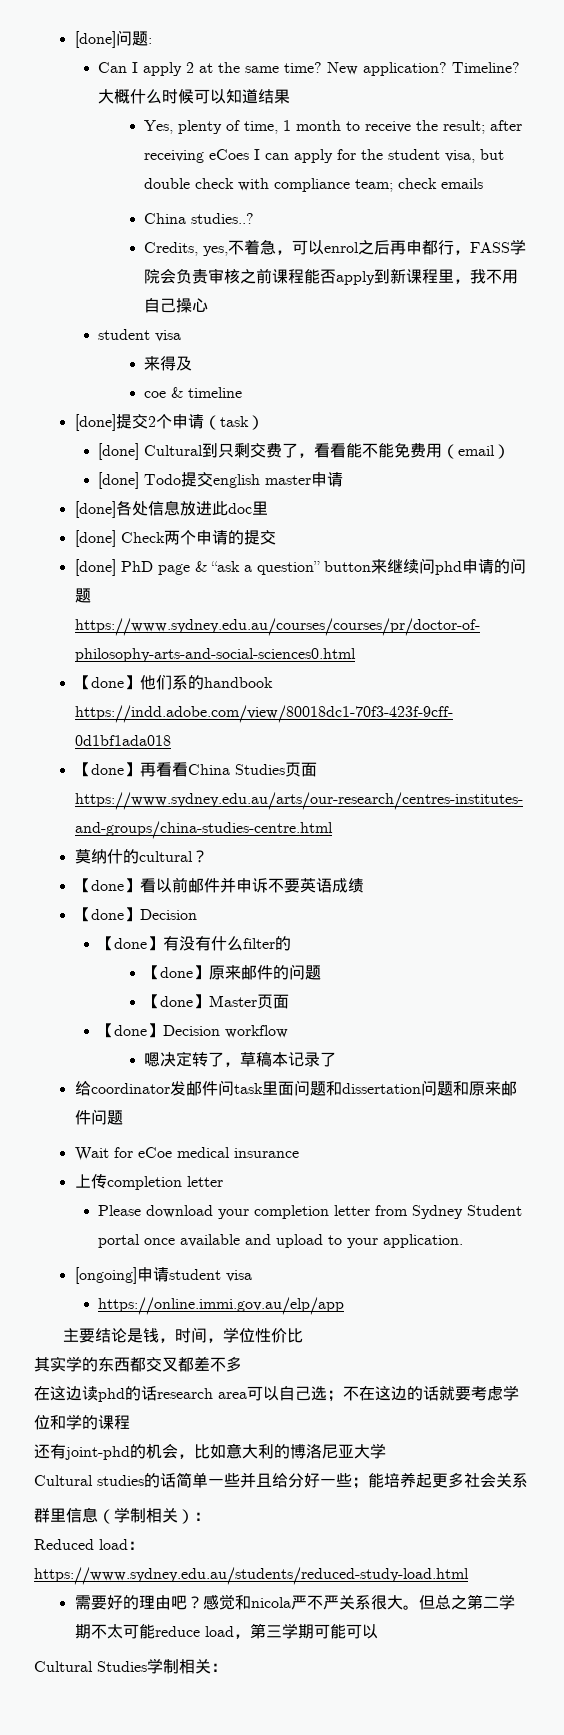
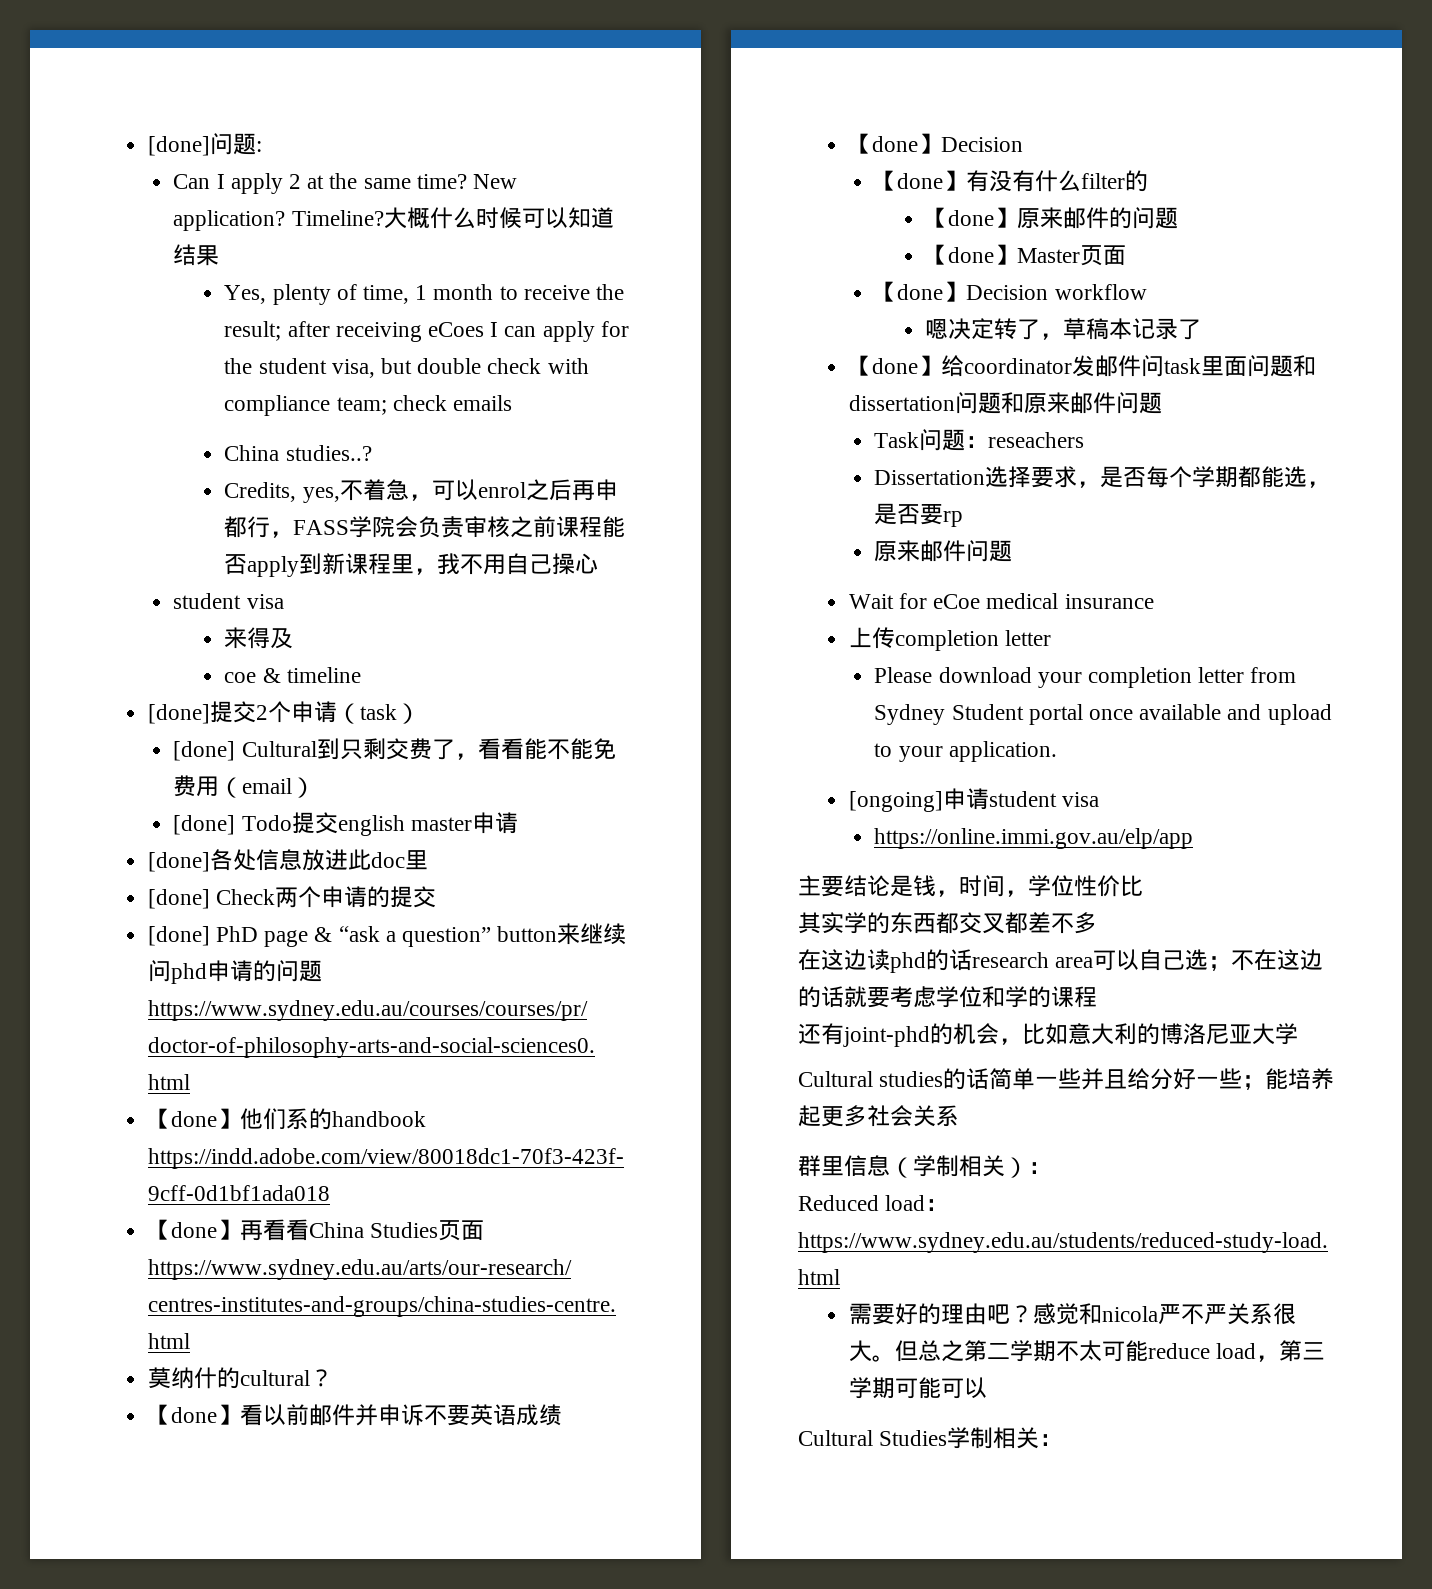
- 给coordinator发邮件问task里面问题和dissertation问题和原来邮件问题
+ 【done】给coordinator发邮件问task里面问题和dissertation问题和原来邮件问题
+ Task问题：reseachers
+ Dissertation选择要求，是否每个学期都能选，是否要rp
+ 原来邮件问题

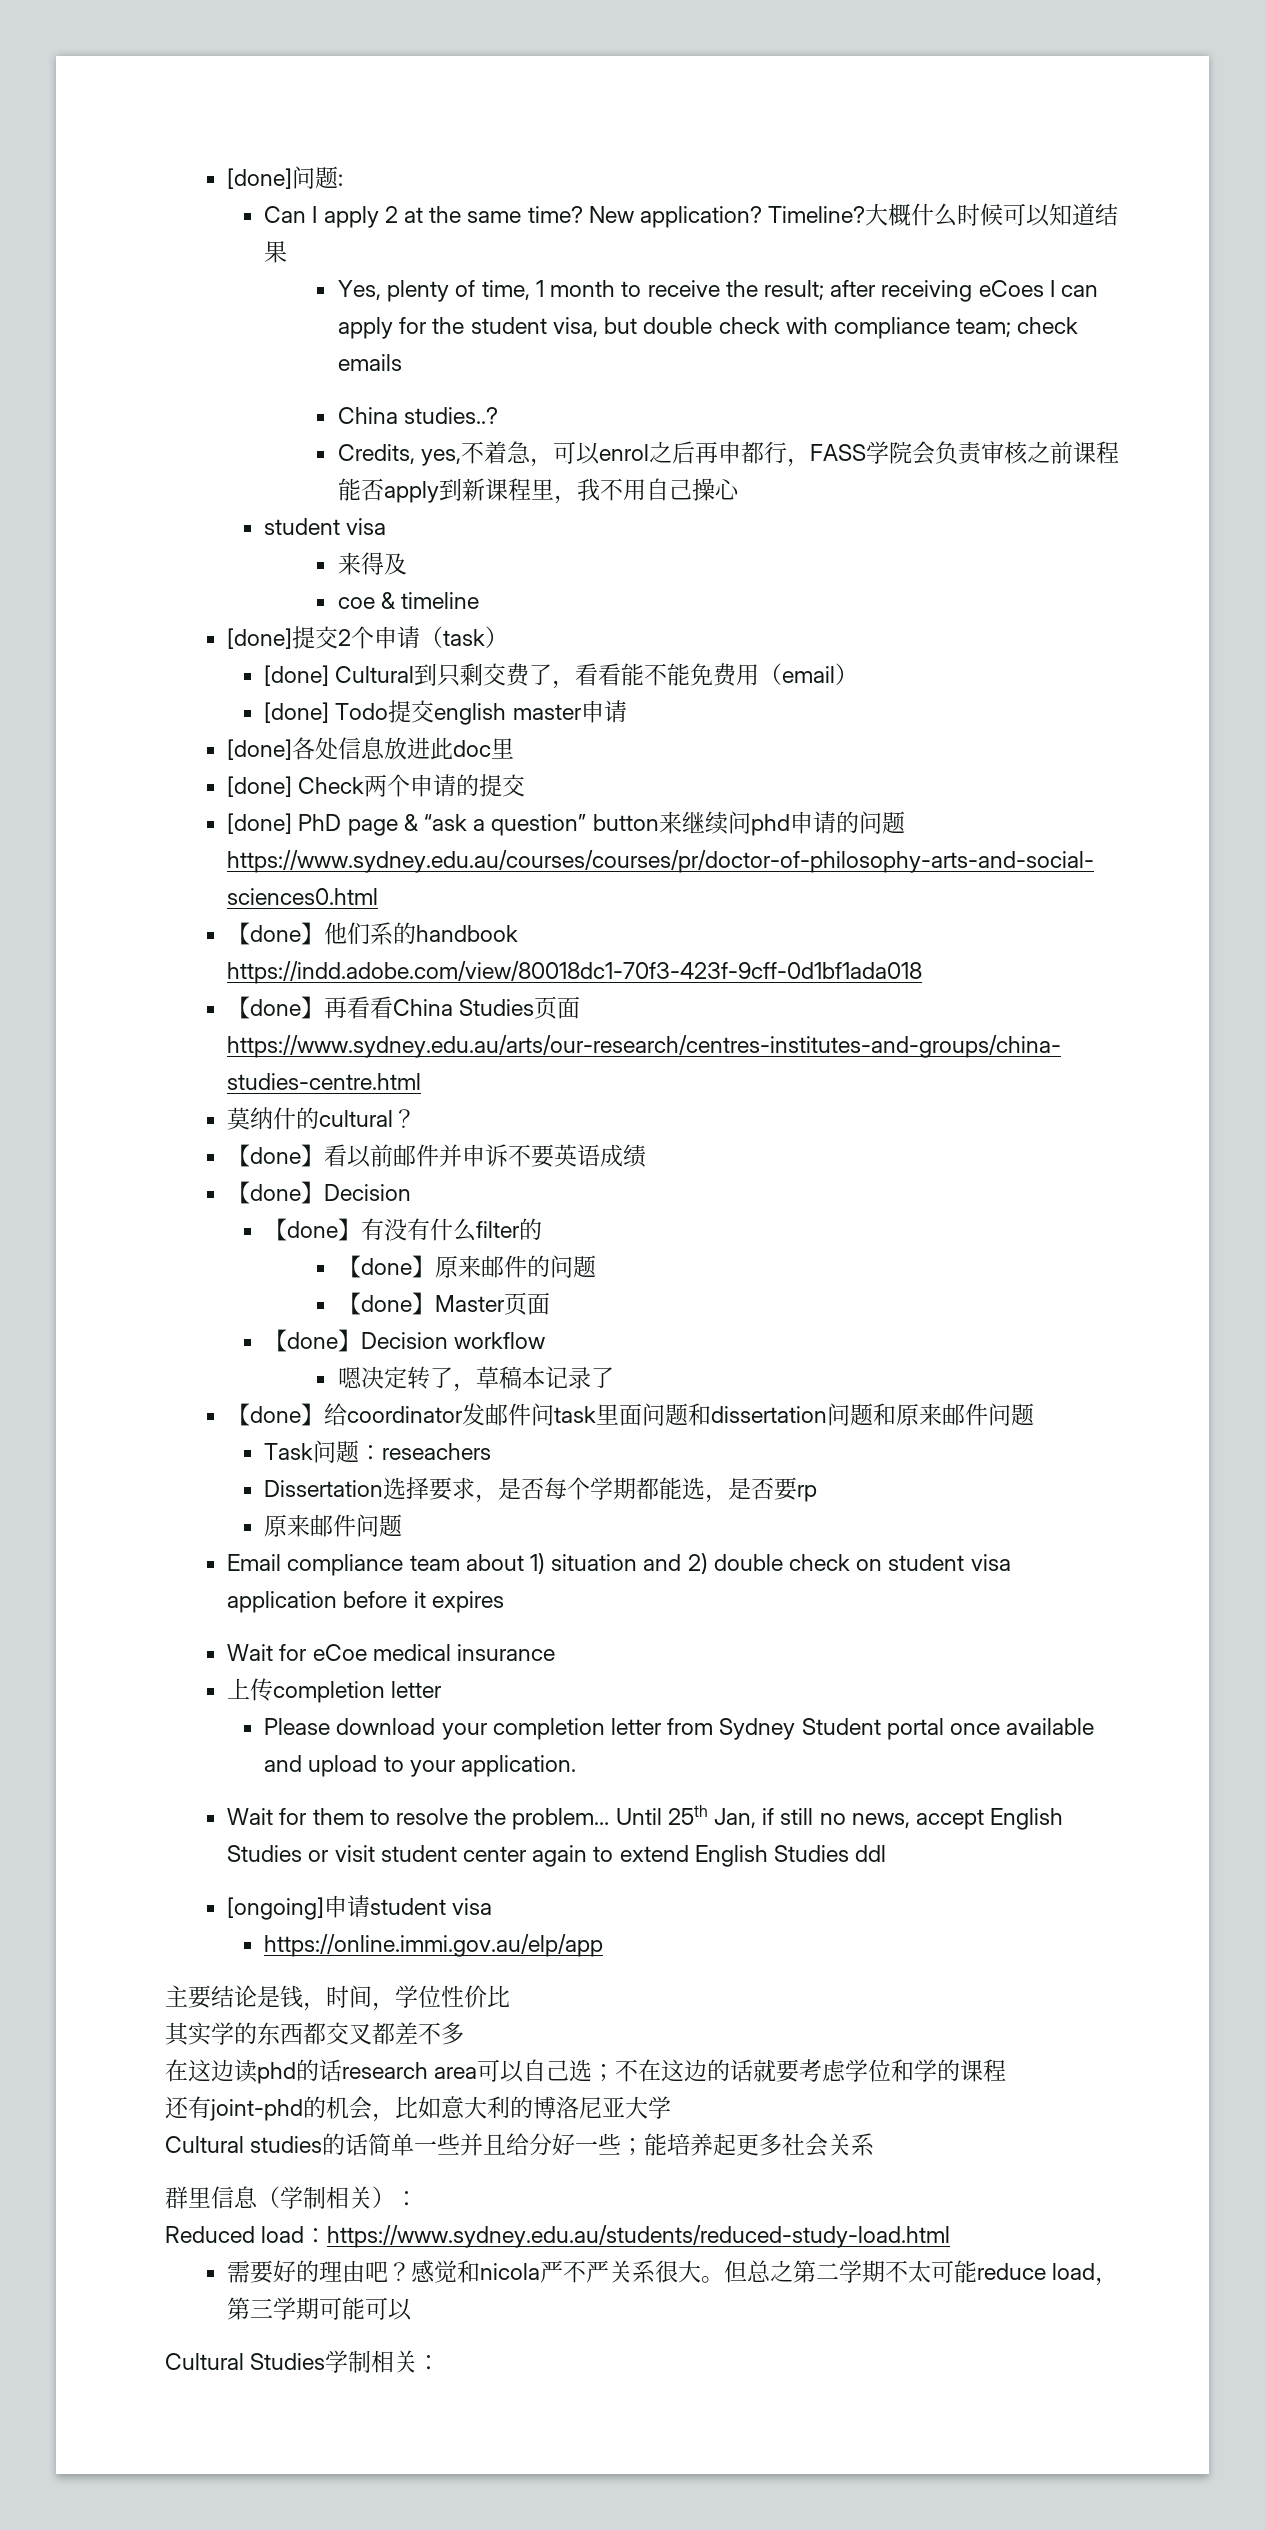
+ Email compliance team about 1) situation and 2) double check on student visa application before it expires
+ Wait for them to resolve the problem… Until 25th Jan, if still no news, accept English Studies or visit student center again to extend English Studies ddl

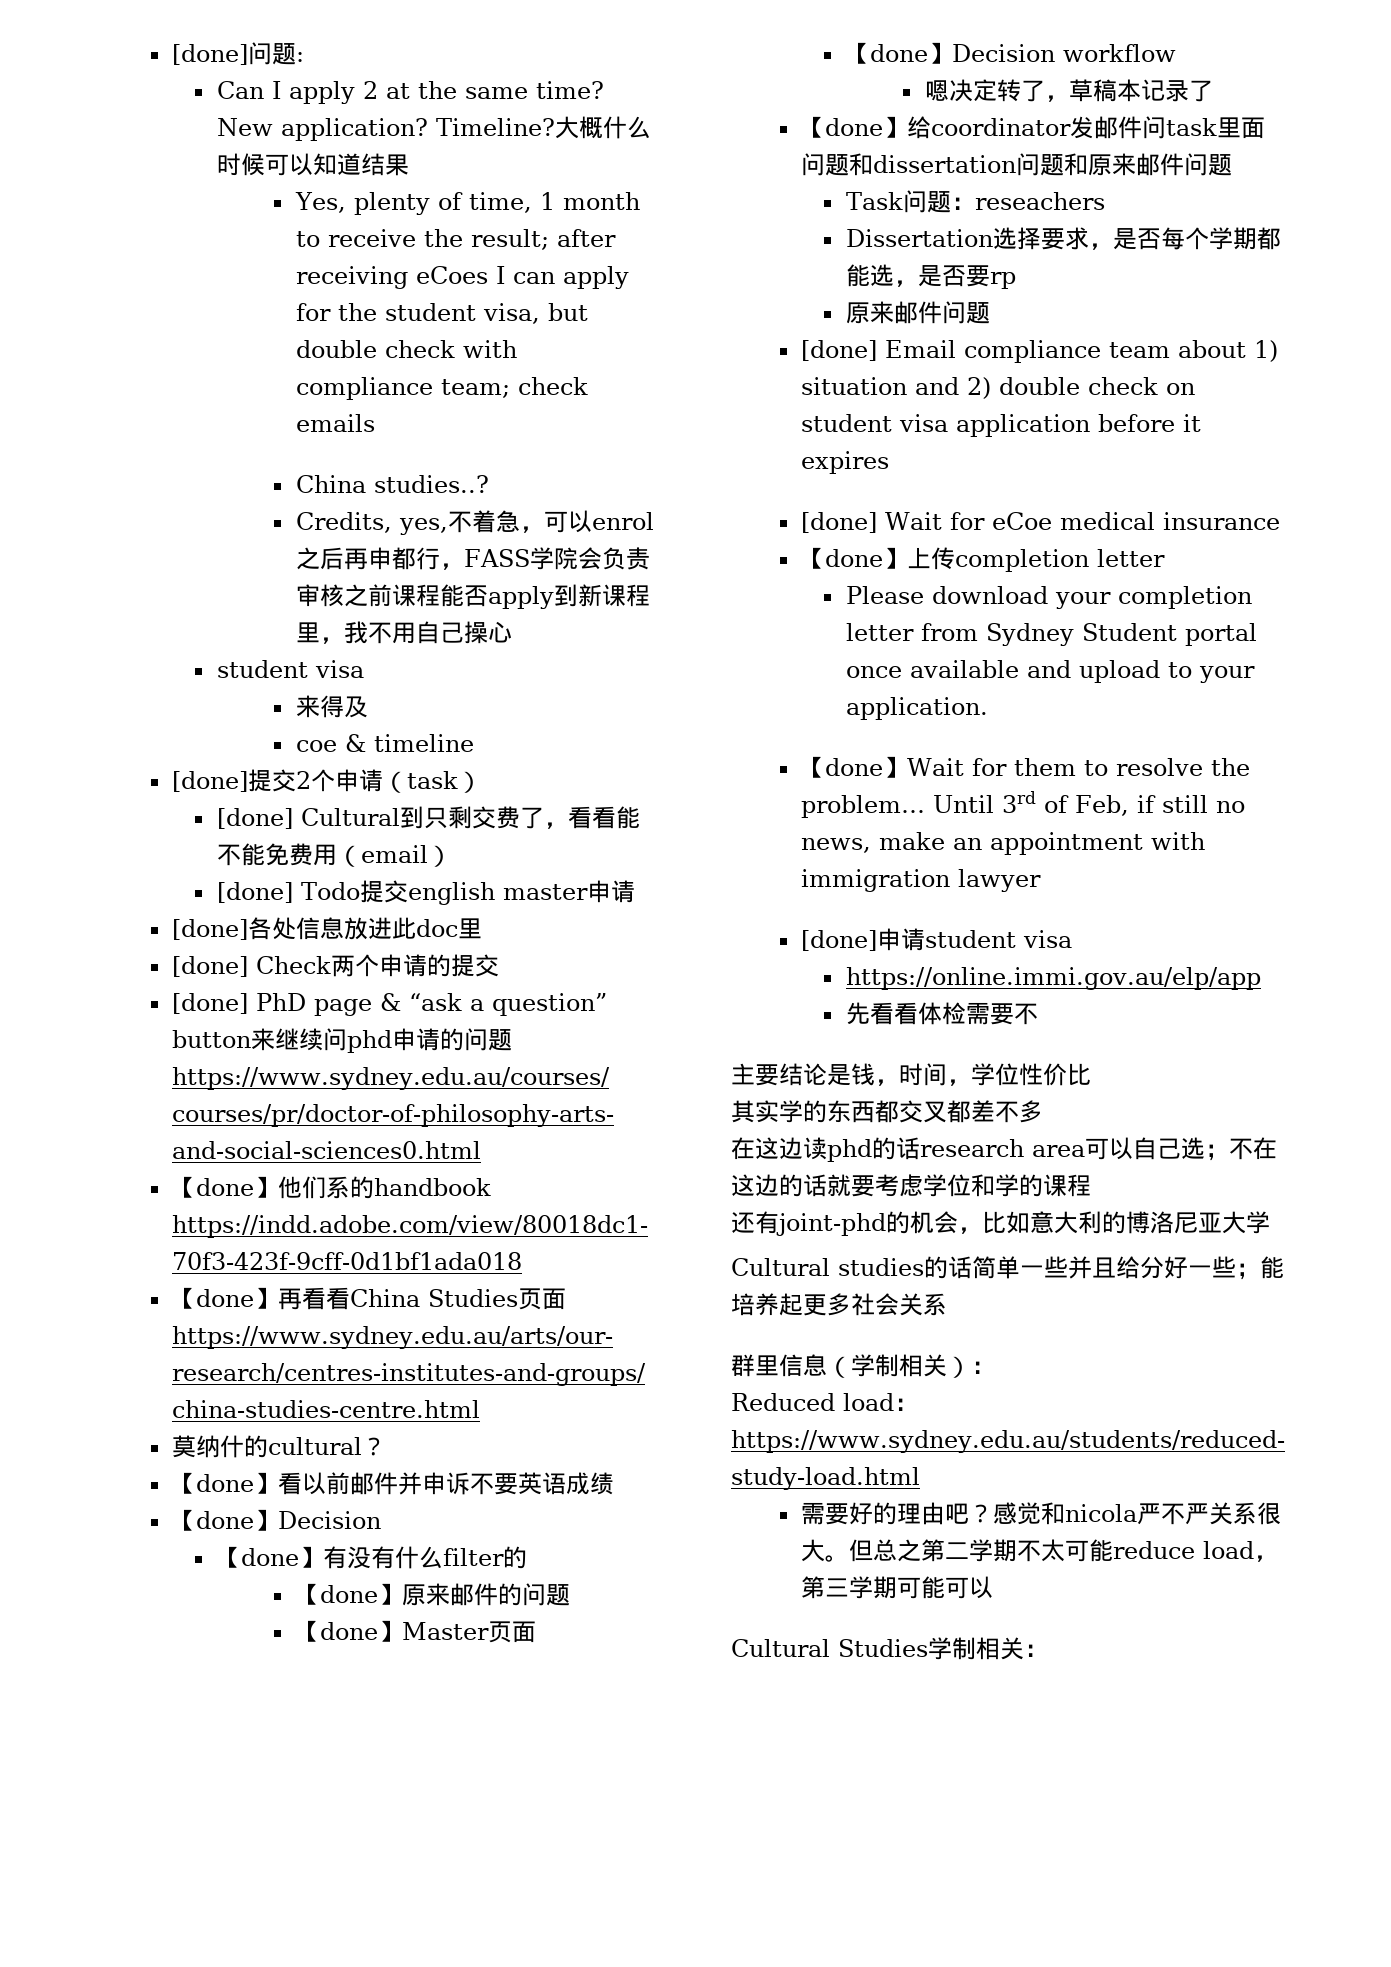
- Email compliance team about 1) situation and 2) double check on student visa application before it expires
+ [done] Email compliance team about 1) situation and 2) double check on student visa application before it expires
- Wait for eCoe medical insurance
+ [done] Wait for eCoe medical insurance
- 上传completion letter
+ 【done】上传completion letter
- Wait for them to resolve the problem…
+ 【done】Wait for them to resolve the problem…
- Until 25th Jan, if still no news, accept English Studies or visit student center again to extend English Studies ddl
- [ongoing]申请student visa
+ Until 3rd of Feb, if still no news, make an appointment with immigration lawyer
+ [done]申请student visa
+ 先看看体检需要不

